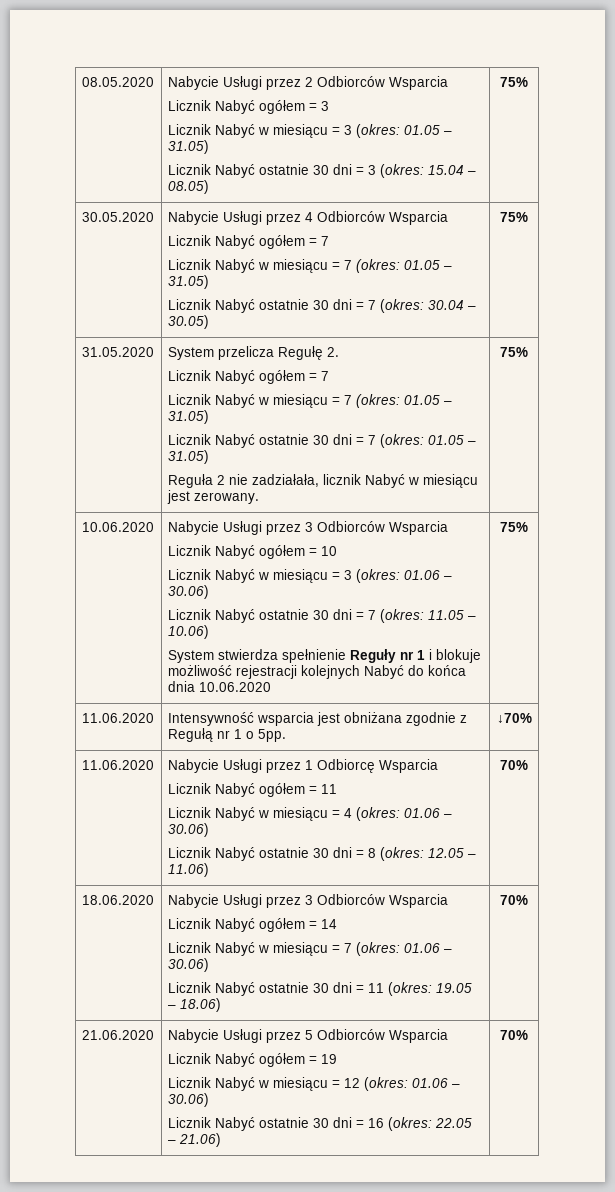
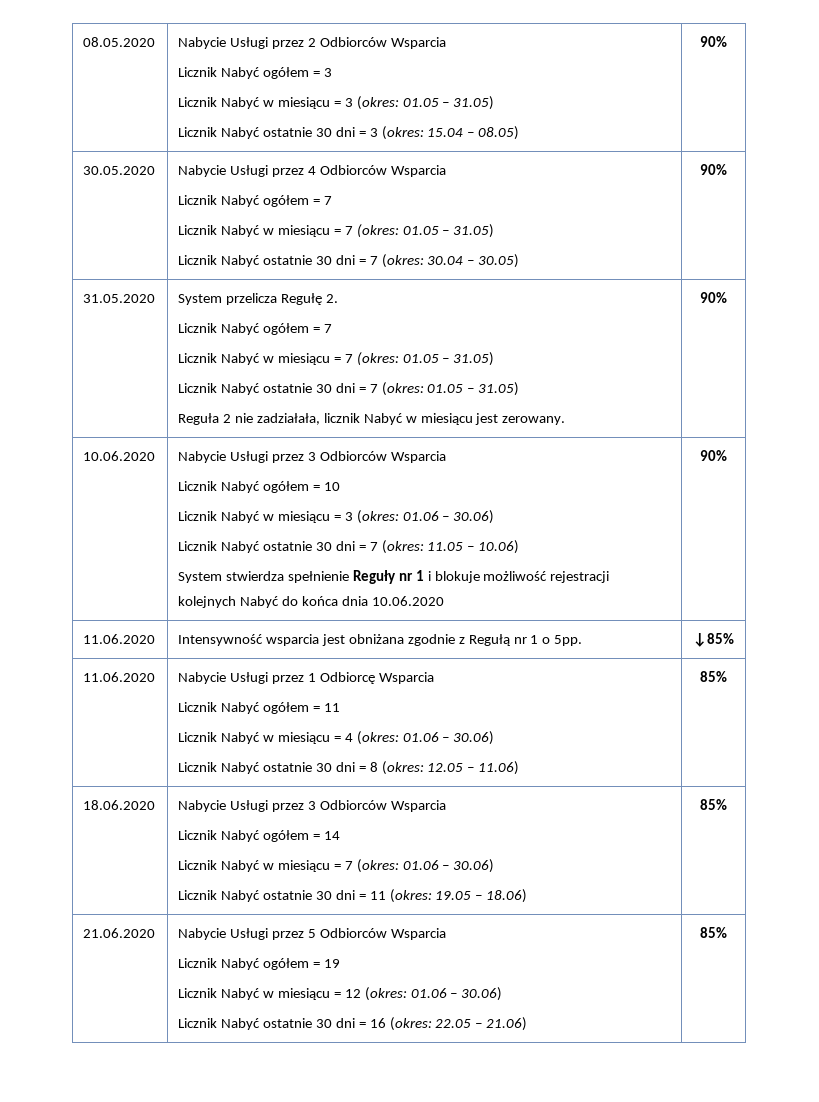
  08.05.2020 | Nabycie Usługi przez 2 Odbiorców Wsparcia
  Licznik Nabyć ogółem = 3
  Licznik Nabyć w miesiącu = 3 (okres: 01.05 – 31.05)
- Licznik Nabyć ostatnie 30 dni = 3 (okres: 15.04 – 08.05) | 75%
+ Licznik Nabyć ostatnie 30 dni = 3 (okres: 15.04 – 08.05) | 90%
  30.05.2020 | Nabycie Usługi przez 4 Odbiorców Wsparcia
  Licznik Nabyć ogółem = 7
  Licznik Nabyć w miesiącu = 7 (okres: 01.05 – 31.05)
- Licznik Nabyć ostatnie 30 dni = 7 (okres: 30.04 – 30.05) | 75%
+ Licznik Nabyć ostatnie 30 dni = 7 (okres: 30.04 – 30.05) | 90%
- Reguła 2 nie zadziałała, licznik Nabyć w miesiącu jest zerowany. | 75%
+ Reguła 2 nie zadziałała, licznik Nabyć w miesiącu jest zerowany. | 90%
- System stwierdza spełnienie Reguły nr 1 i blokuje możliwość rejestracji kolejnych Nabyć do końca dnia 10.06.2020 | 75%
+ System stwierdza spełnienie Reguły nr 1 i blokuje możliwość rejestracji kolejnych Nabyć do końca dnia 10.06.2020 | 90%
- 11.06.2020 | Intensywność wsparcia jest obniżana zgodnie z Regułą nr 1 o 5pp. | ↓70%
+ 11.06.2020 | Intensywność wsparcia jest obniżana zgodnie z Regułą nr 1 o 5pp. | ↓85%
  11.06.2020 | Nabycie Usługi przez 1 Odbiorcę Wsparcia
  Licznik Nabyć ogółem = 11
  Licznik Nabyć w miesiącu = 4 (okres: 01.06 – 30.06)
- Licznik Nabyć ostatnie 30 dni = 8 (okres: 12.05 – 11.06) | 70%
+ Licznik Nabyć ostatnie 30 dni = 8 (okres: 12.05 – 11.06) | 85%
  18.06.2020 | Nabycie Usługi przez 3 Odbiorców Wsparcia
  Licznik Nabyć ogółem = 14
  Licznik Nabyć w miesiącu = 7 (okres: 01.06 – 30.06)
- Licznik Nabyć ostatnie 30 dni = 11 (okres: 19.05 – 18.06) | 70%
+ Licznik Nabyć ostatnie 30 dni = 11 (okres: 19.05 – 18.06) | 85%
  21.06.2020 | Nabycie Usługi przez 5 Odbiorców Wsparcia
  Licznik Nabyć ogółem = 19
  Licznik Nabyć w miesiącu = 12 (okres: 01.06 – 30.06)
- Licznik Nabyć ostatnie 30 dni = 16 (okres: 22.05 – 21.06) | 70%
+ Licznik Nabyć ostatnie 30 dni = 16 (okres: 22.05 – 21.06) | 85%

